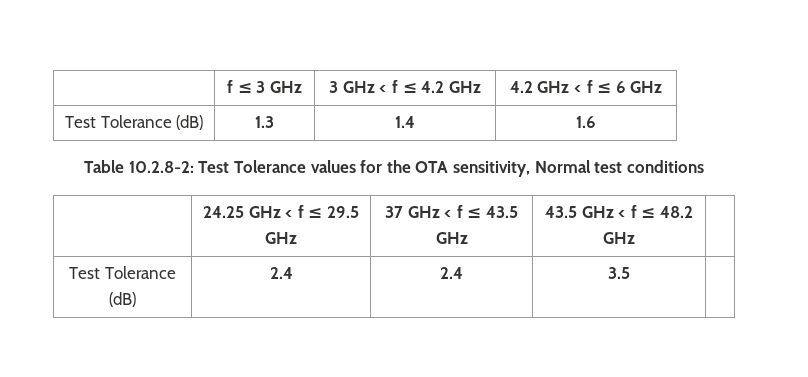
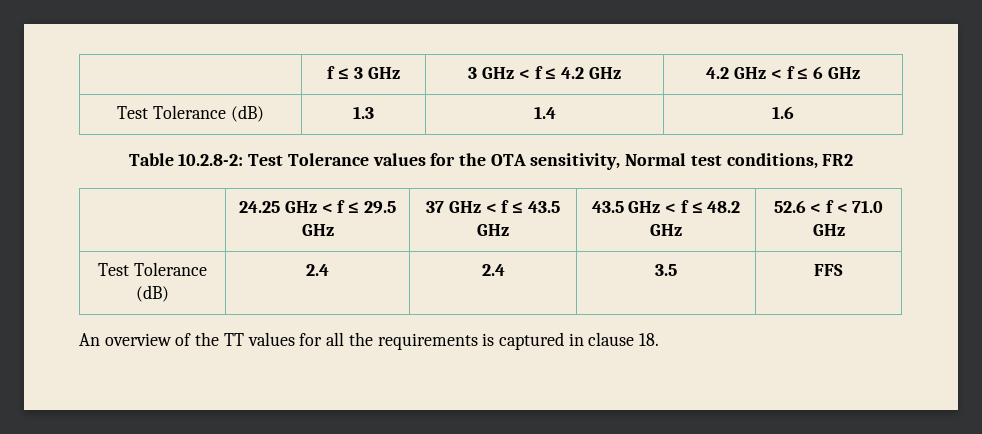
- Table 10.2.8-2: Test Tolerance values for the OTA sensitivity, Normal test conditions
+ Table 10.2.8-2: Test Tolerance values for the OTA sensitivity, Normal test conditions, FR2
- | 24.25 GHz < f ≤ 29.5 GHz | 37 GHz < f ≤ 43.5 GHz | 43.5 GHz < f ≤ 48.2 GHz |
+ | 24.25 GHz < f ≤ 29.5 GHz | 37 GHz < f ≤ 43.5 GHz | 43.5 GHz < f ≤ 48.2 GHz | 52.6 < f < 71.0 GHz
- Test Tolerance (dB) | 2.4 | 2.4 | 3.5 |
+ Test Tolerance (dB) | 2.4 | 2.4 | 3.5 | FFS
+ An overview of the TT values for all the requirements is captured in clause 18.

